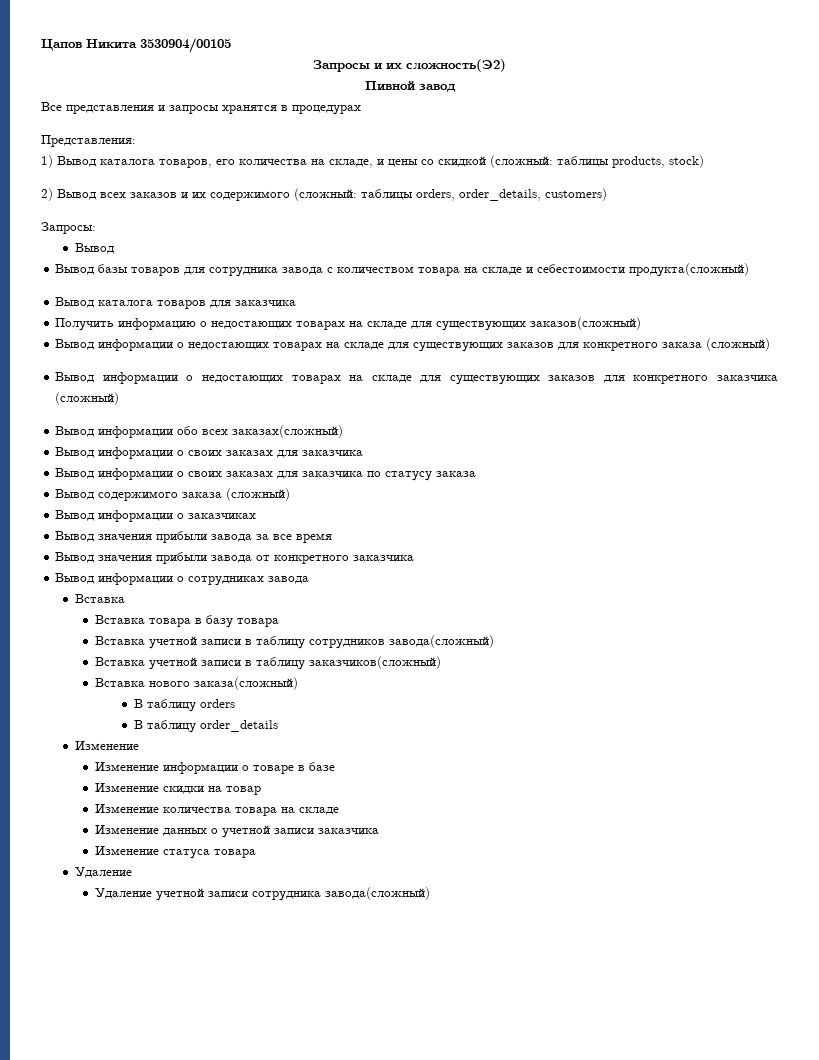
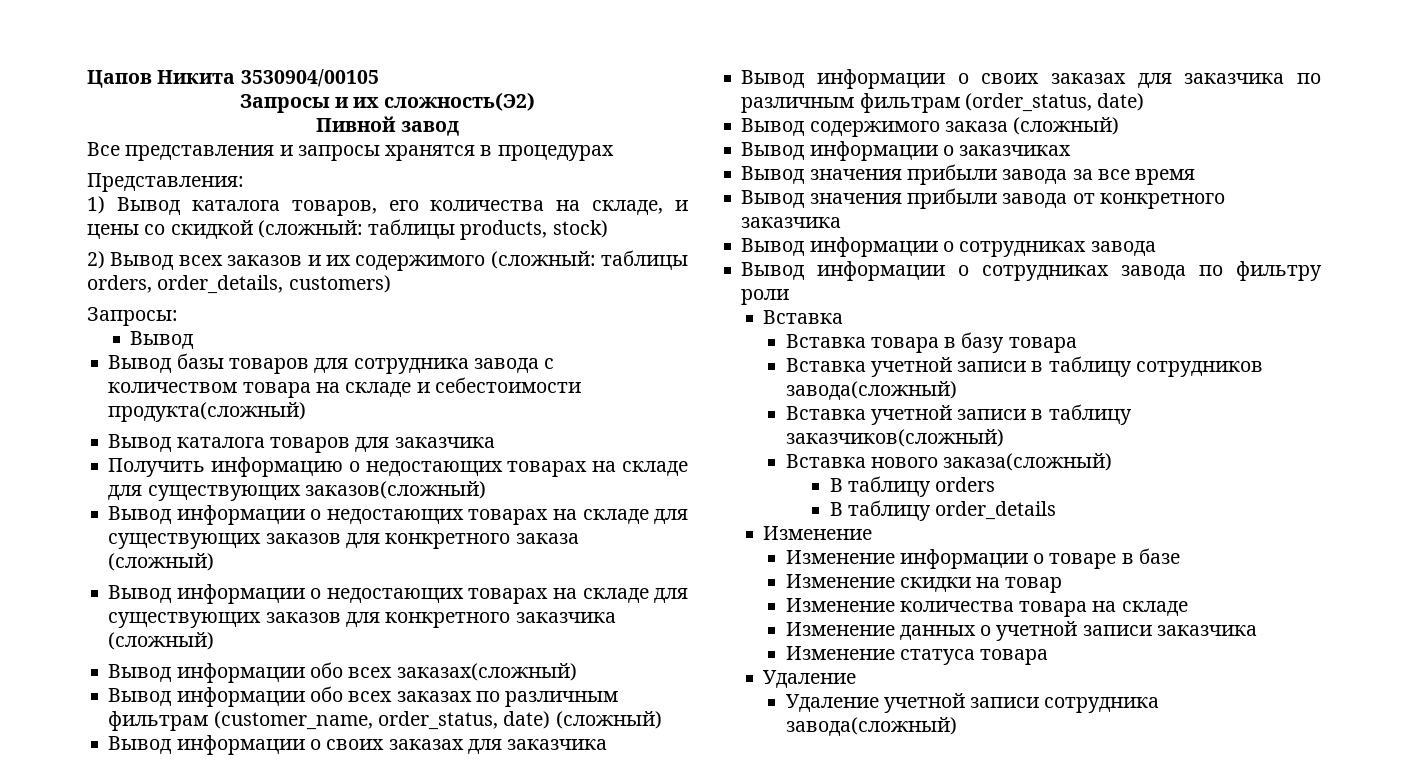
+ Вывод информации обо всех заказах по различным фильтрам (customer_name, order_status, date) (сложный)
- Вывод информации о своих заказах для заказчика по статусу заказа
+ Вывод информации о своих заказах для заказчика по различным фильтрам (order_status, date)
+ Вывод информации о сотрудниках завода по фильтру роли

